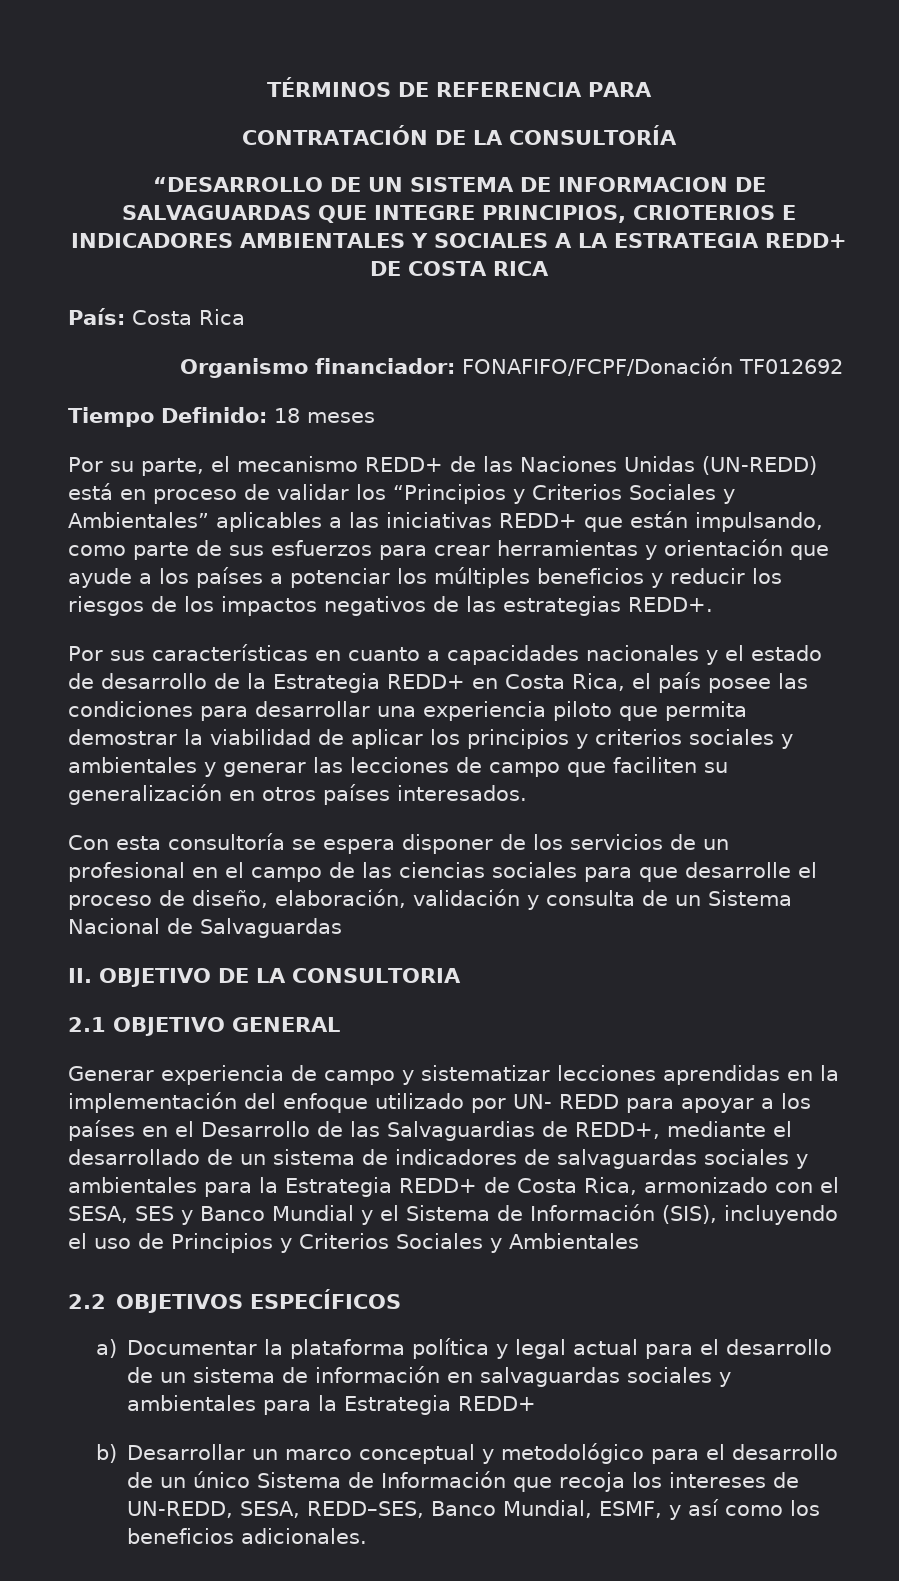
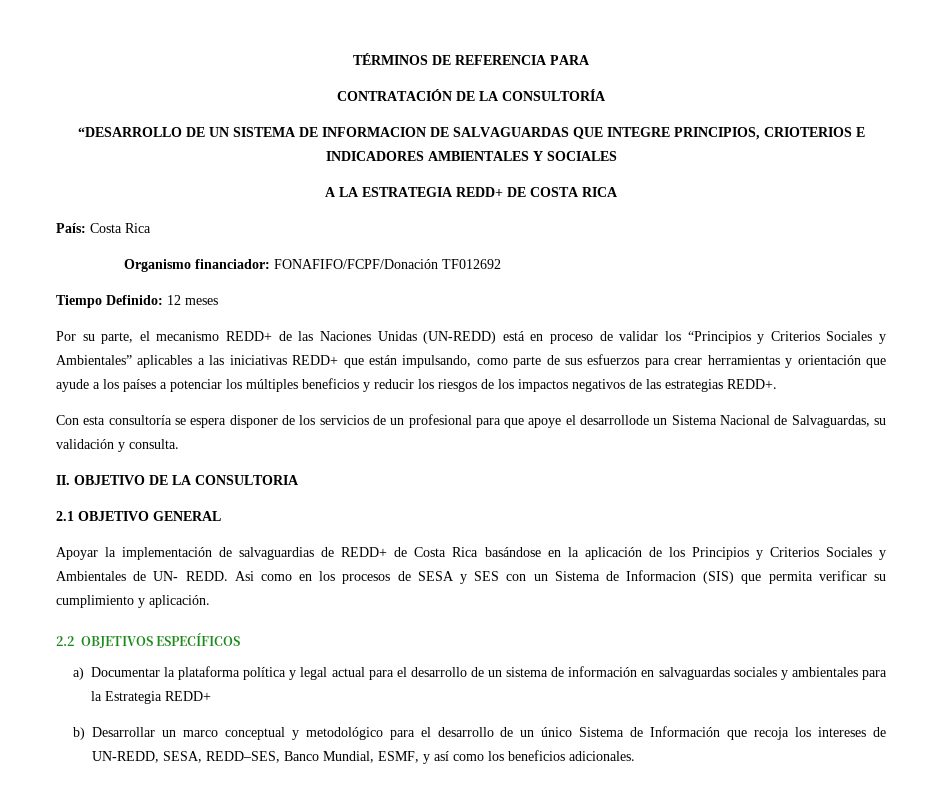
- “DESARROLLO DE UN SISTEMA DE INFORMACION DE SALVAGUARDAS QUE INTEGRE PRINCIPIOS, CRIOTERIOS E INDICADORES AMBIENTALES Y SOCIALES A LA ESTRATEGIA REDD+ DE COSTA RICA
+ “DESARROLLO DE UN SISTEMA DE INFORMACION DE SALVAGUARDAS QUE INTEGRE PRINCIPIOS, CRIOTERIOS E INDICADORES AMBIENTALES Y SOCIALES
+ A LA ESTRATEGIA REDD+ DE COSTA RICA
- Tiempo Definido: 18 meses
+ Tiempo Definido: 12 meses
- Por sus características en cuanto a capacidades nacionales y el estado de desarrollo de la Estrategia REDD+ en Costa Rica, el país posee las condiciones para desarrollar una experiencia piloto que permita demostrar la viabilidad de aplicar los principios y criterios sociales y ambientales y generar las lecciones de campo que faciliten su generalización en otros países interesados.
- Con esta consultoría se espera disponer de los servicios de un profesional en el campo de las ciencias sociales para que desarrolle el proceso de diseño, elaboración, validación y consulta de un Sistema Nacional de Salvaguardas
+ Con esta consultoría se espera disponer de los servicios de un profesional para que apoye el desarrollode un Sistema Nacional de Salvaguardas, su validación y consulta.
- Generar experiencia de campo y sistematizar lecciones aprendidas en la implementación del enfoque utilizado por UN- REDD para apoyar a los países en el Desarrollo de las Salvaguardias de REDD+, mediante el desarrollado de un sistema de indicadores de salvaguardas sociales y ambientales para la Estrategia REDD+ de Costa Rica, armonizado con el SESA, SES y Banco Mundial y el Sistema de Información (SIS), incluyendo el uso de Principios y Criterios Sociales y Ambientales
+ Apoyar la implementación de salvaguardias de REDD+ de Costa Rica basándose en la aplicación de los Principios y Criterios Sociales y Ambientales de UN- REDD. Asi como en los procesos de SESA y SES con un Sistema de Informacion (SIS) que permita verificar su cumplimiento y aplicación.

